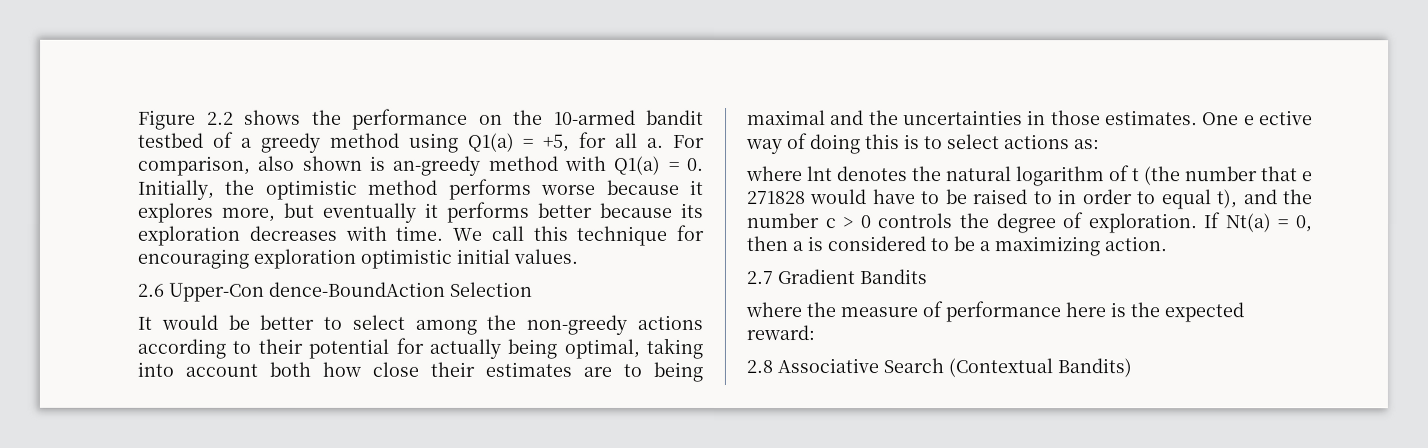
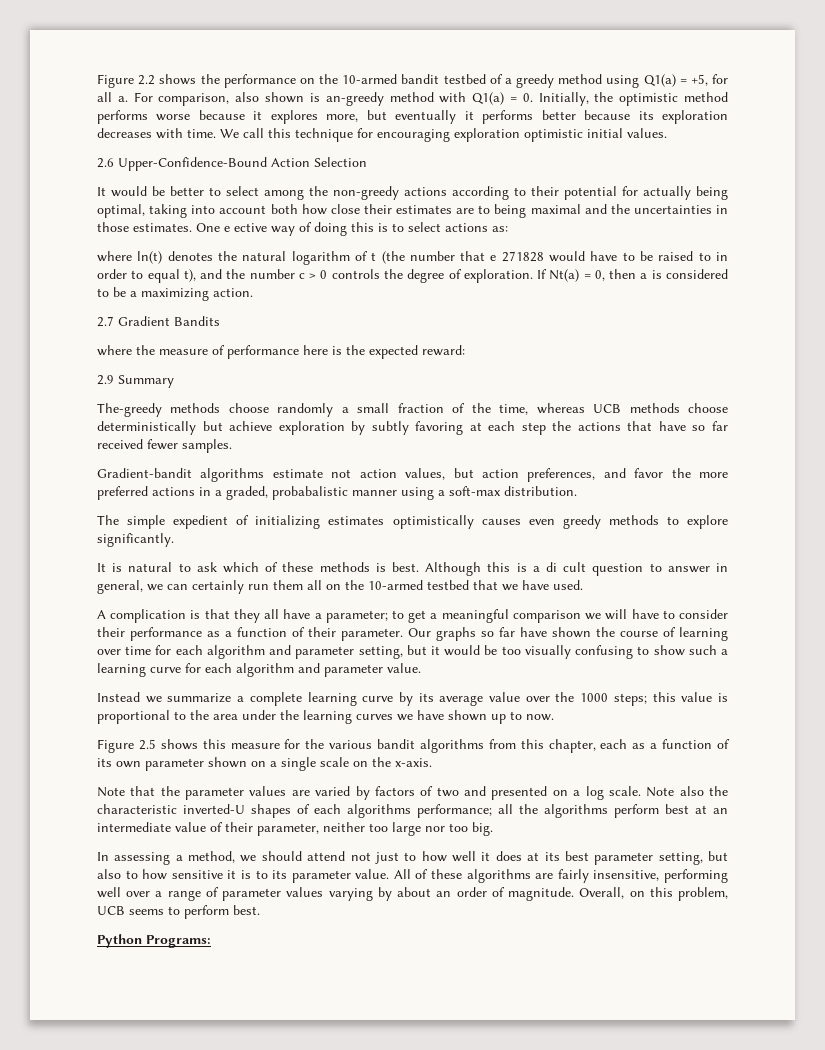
- 2.6 Upper-Con dence-BoundAction Selection
+ 2.6 Upper-Confidence-Bound Action Selection
- where lnt denotes the natural logarithm of t (the number that e 271828 would have to be raised to in order to equal t), and the number c > 0 controls the degree of exploration.
+ where ln(t) denotes the natural logarithm of t (the number that e 271828 would have to be raised to in order to equal t), and the number c > 0 controls the degree of exploration.
- 2.8 Associative Search (Contextual Bandits)
+ 2.9 Summary
+ The-greedy methods choose randomly a small fraction of the time, whereas UCB methods choose deterministically but achieve exploration by subtly favoring at each step the actions that have so far received fewer samples.
+ Gradient-bandit algorithms estimate not action values, but action preferences, and favor the more preferred actions in a graded, probabalistic manner using a soft-max distribution.
+ The simple expedient of initializing estimates optimistically causes even greedy methods to explore significantly.
+ It is natural to ask which of these methods is best. Although this is a di cult question to answer in general, we can certainly run them all on the 10-armed testbed that we have used.
+ A complication is that they all have a parameter; to get a meaningful comparison we will have to consider their performance as a function of their parameter. Our graphs so far have shown the course of learning over time for each algorithm and parameter setting, but it would be too visually confusing to show such a learning curve for each algorithm and parameter value.
+ Instead we summarize a complete learning curve by its average value over the 1000 steps; this value is proportional to the area under the learning curves we have shown up to now.
+ Figure 2.5 shows this measure for the various bandit algorithms from this chapter, each as a function of its own parameter shown on a single scale on the x-axis.
+ Note that the parameter values are varied by factors of two and presented on a log scale. Note also the characteristic inverted-U shapes of each algorithms performance; all the algorithms perform best at an intermediate value of their parameter, neither too large nor too big.
+ In assessing a method, we should attend not just to how well it does at its best parameter setting, but also to how sensitive it is to its parameter value. All of these algorithms are fairly insensitive, performing well over a range of parameter values varying by about an order of magnitude. Overall, on this problem, UCB seems to perform best.
+ Python Programs:

